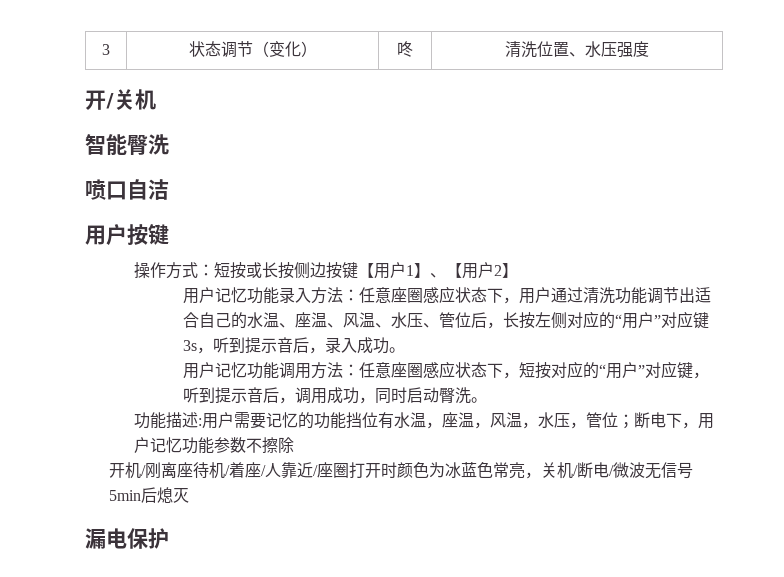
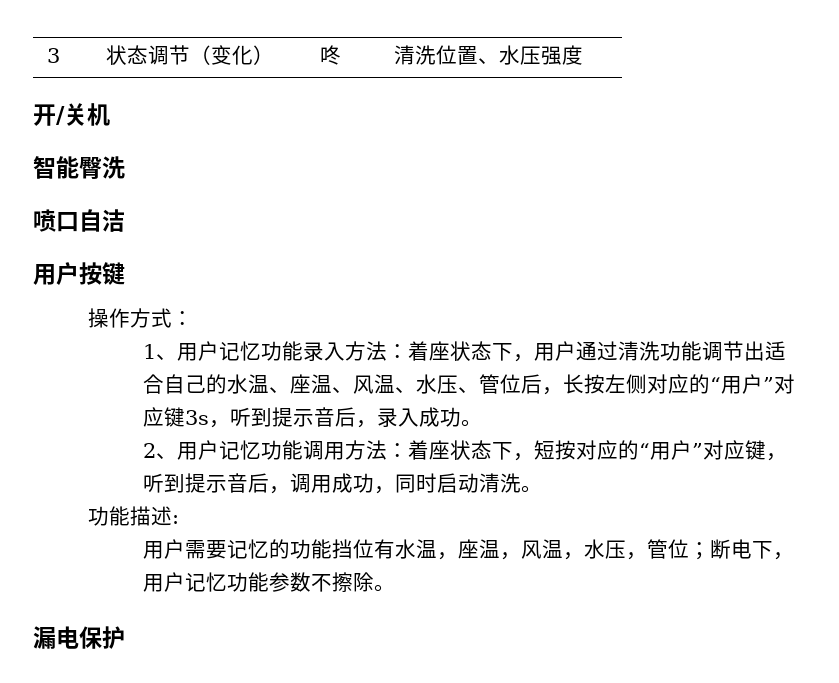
- 操作方式：短按或长按侧边按键【用户1】、【用户2】
- 用户记忆功能录入方法：任意座圈感应状态下，用户通过清洗功能调节出适合自己的水温、座温、风温、水压、管位后，长按左侧对应的“用户”对应键3s，听到提示音后，录入成功。
+ 操作方式：
+ 1、用户记忆功能录入方法：着座状态下，用户通过清洗功能调节出适合自己的水温、座温、风温、水压、管位后，长按左侧对应的“用户”对应键3s，听到提示音后，录入成功。
- 用户记忆功能调用方法：任意座圈感应状态下，短按对应的“用户”对应键，听到提示音后，调用成功，同时启动臀洗。
+ 2、用户记忆功能调用方法：着座状态下，短按对应的“用户”对应键，听到提示音后，调用成功，同时启动清洗。
- 功能描述:用户需要记忆的功能挡位有水温，座温，风温，水压，管位；断电下，用户记忆功能参数不擦除
- 开机/刚离座待机/着座/人靠近/座圈打开时颜色为冰蓝色常亮，关机/断电/微波无信号5min后熄灭
+ 功能描述:
+ 用户需要记忆的功能挡位有水温，座温，风温，水压，管位；断电下，用户记忆功能参数不擦除。

